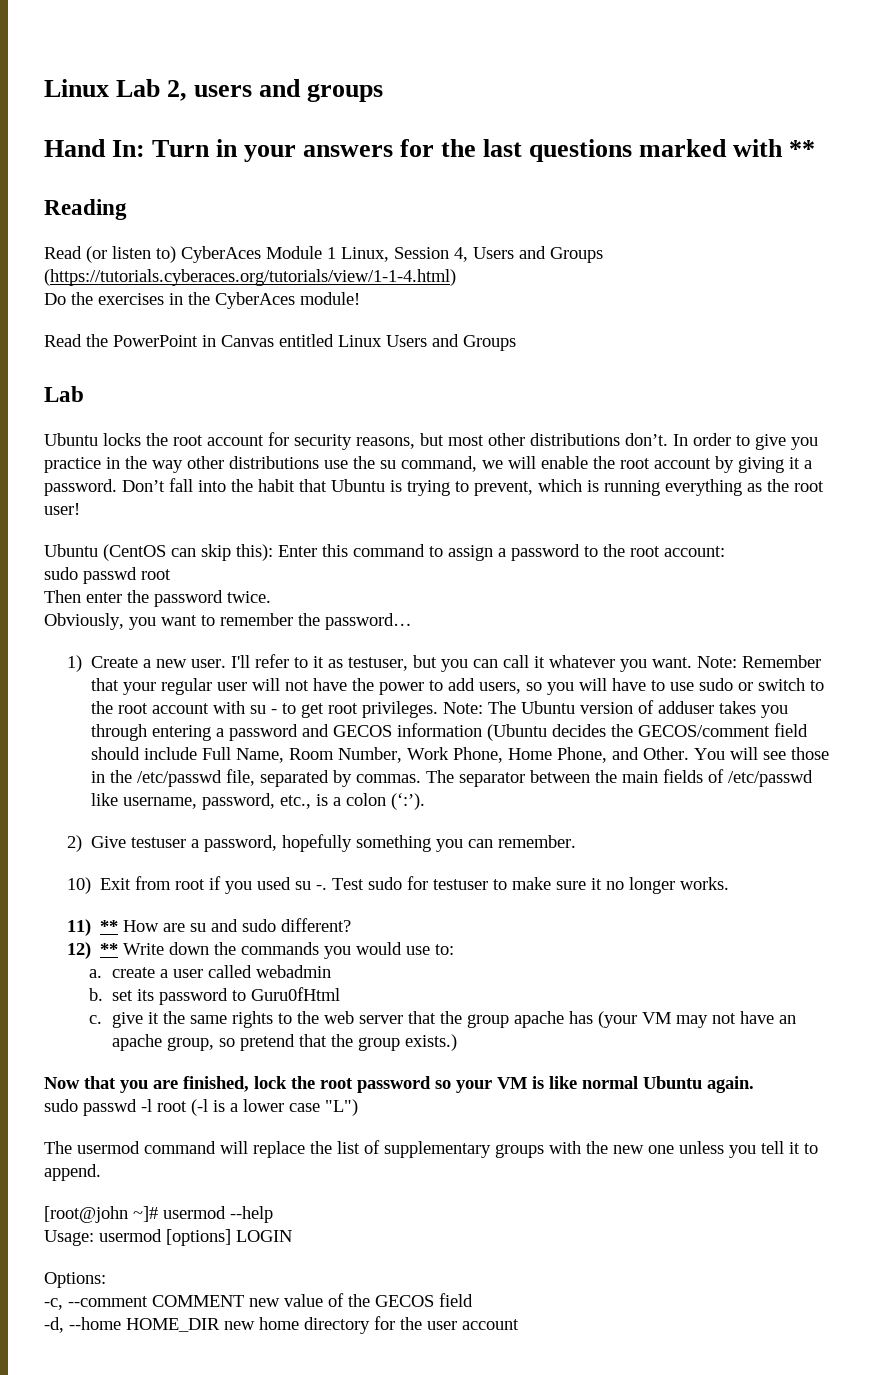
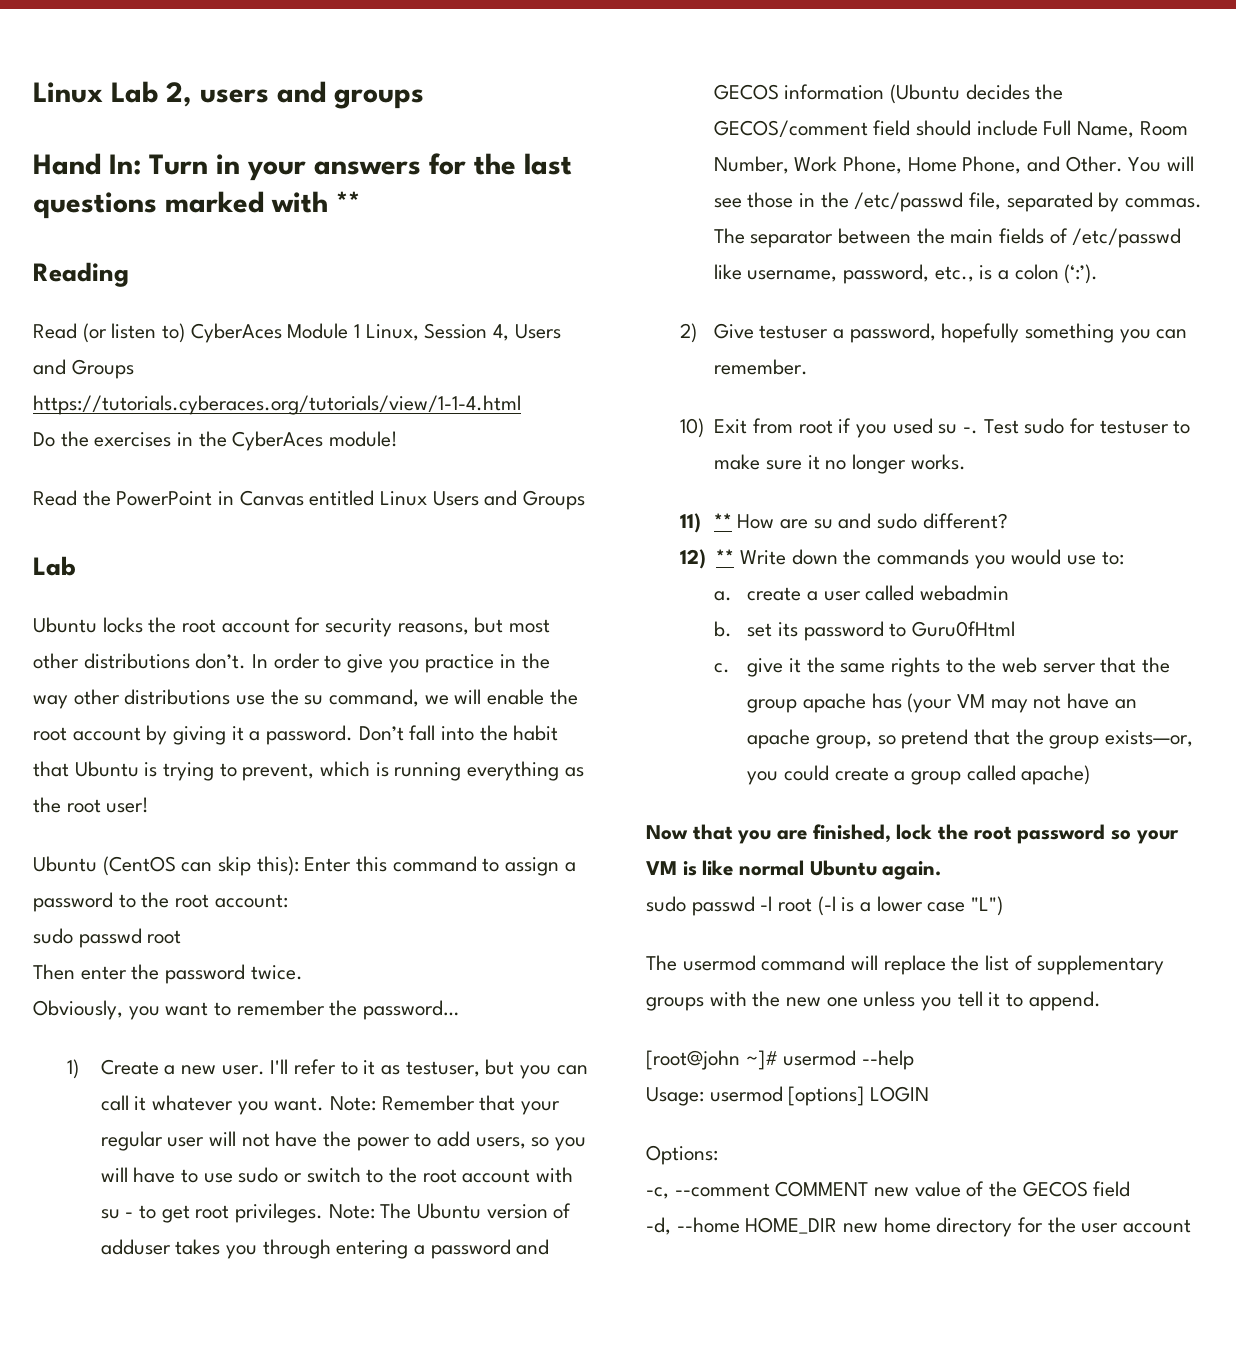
- Read (or listen to) CyberAces Module 1 Linux, Session 4, Users and Groups (https://tutorials.cyberaces.org/tutorials/view/1-1-4.html)
+ Read (or listen to) CyberAces Module 1 Linux, Session 4, Users and Groups https://tutorials.cyberaces.org/tutorials/view/1-1-4.html
- c. give it the same rights to the web server that the group apache has (your VM may not have an apache group, so pretend that the group exists.)
+ c. give it the same rights to the web server that the group apache has (your VM may not have an apache group, so pretend that the group exists—or, you could create a group called apache)

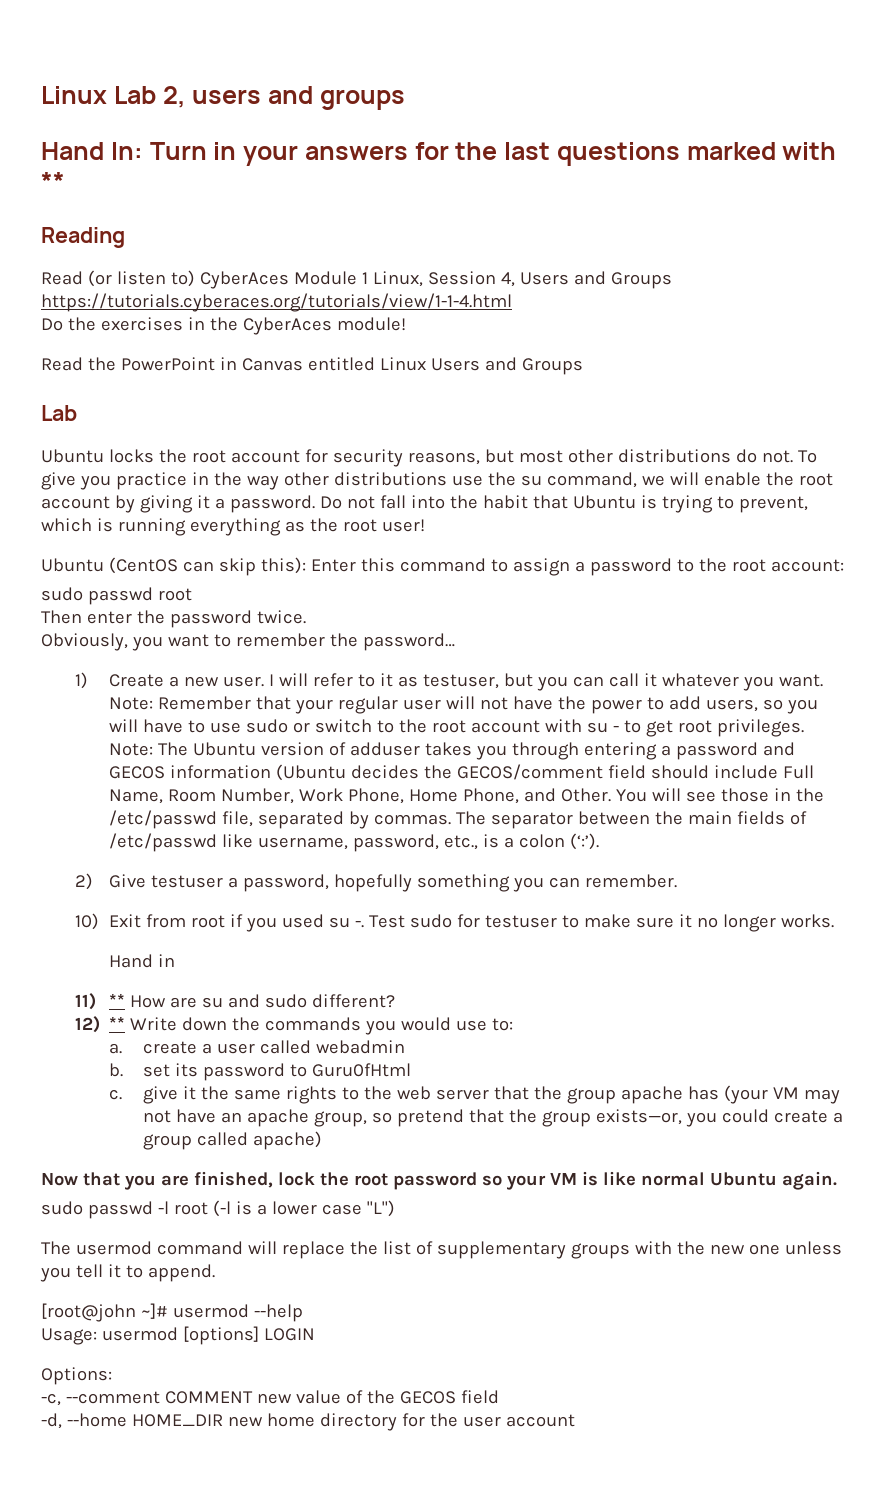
- Ubuntu locks the root account for security reasons, but most other distributions don’t. In order to give you practice in the way other distributions use the su command, we will enable the root account by giving it a password.
+ Ubuntu locks the root account for security reasons, but most other distributions do not. To give you practice in the way other distributions use the su command, we will enable the root account by giving it a password.
- Don’t fall into the habit that Ubuntu is trying to prevent, which is running everything as the root user!
+ Do not fall into the habit that Ubuntu is trying to prevent, which is running everything as the root user!
- I'll refer to it as testuser, but you can call it whatever you want.
+ I will refer to it as testuser, but you can call it whatever you want.
+ Hand in

